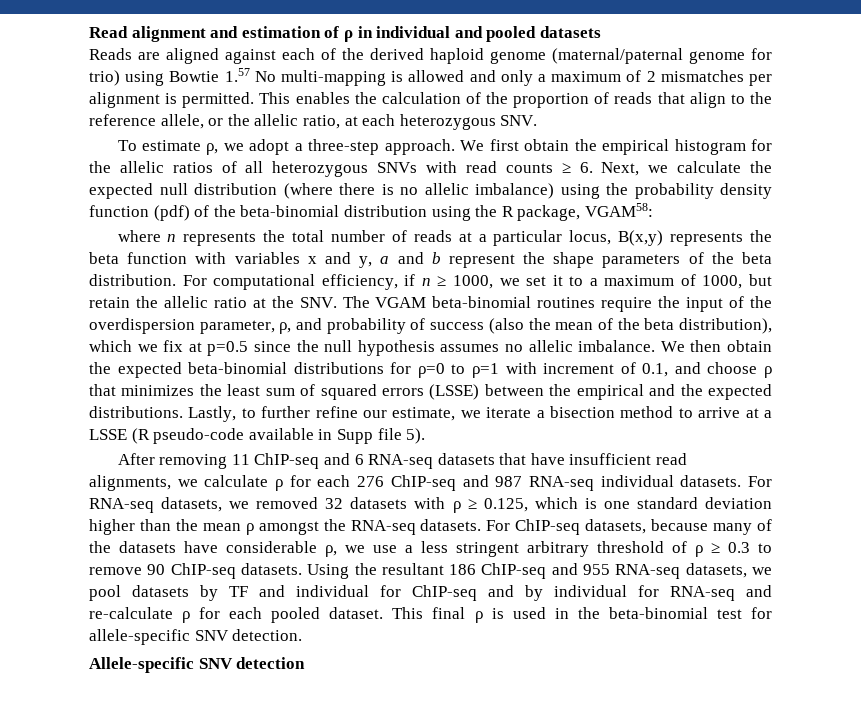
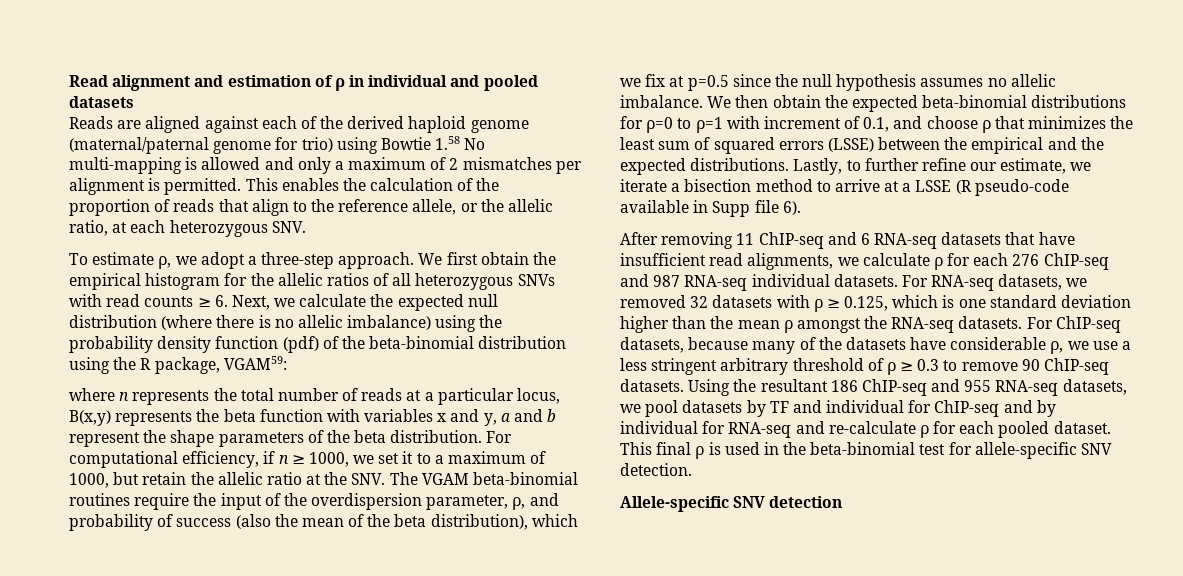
- Reads are aligned against each of the derived haploid genome (maternal/paternal genome for trio) using Bowtie 1.57 No multi-mapping is allowed and only a maximum of 2 mismatches per alignment is permitted.
+ Reads are aligned against each of the derived haploid genome (maternal/paternal genome for trio) using Bowtie 1.58 No multi-mapping is allowed and only a maximum of 2 mismatches per alignment is permitted.
- We first obtain the empirical histogram for the allelic ratios of all heterozygous SNVs with read counts ≥ 6. Next, we calculate the expected null distribution (where there is no allelic imbalance) using the probability density function (pdf) of the beta-binomial distribution using the R package, VGAM58:
+ We first obtain the empirical histogram for the allelic ratios of all heterozygous SNVs with read counts ≥ 6. Next, we calculate the expected null distribution (where there is no allelic imbalance) using the probability density function (pdf) of the beta-binomial distribution using the R package, VGAM59:
- Lastly, to further refine our estimate, we iterate a bisection method to arrive at a LSSE (R pseudo-code available in Supp file 5).
+ Lastly, to further refine our estimate, we iterate a bisection method to arrive at a LSSE (R pseudo-code available in Supp file 6).

